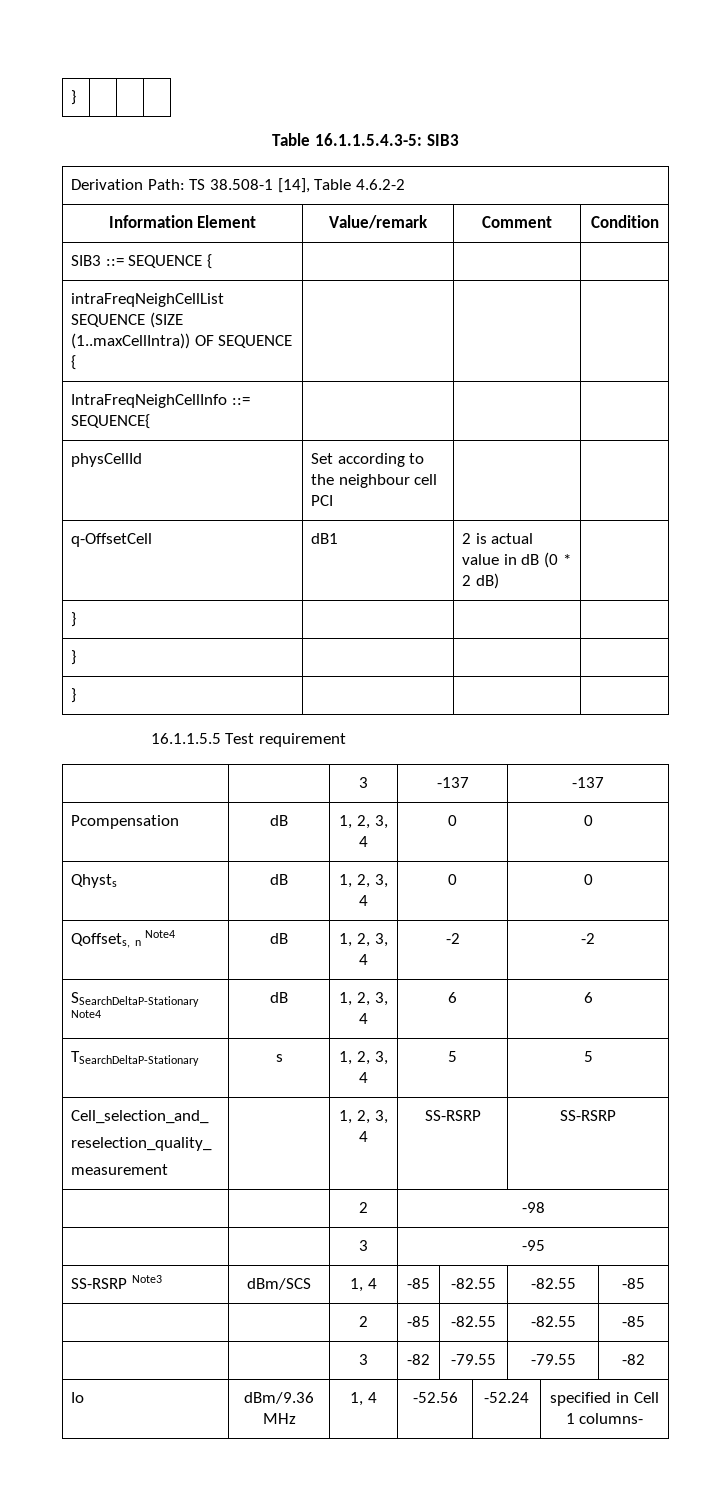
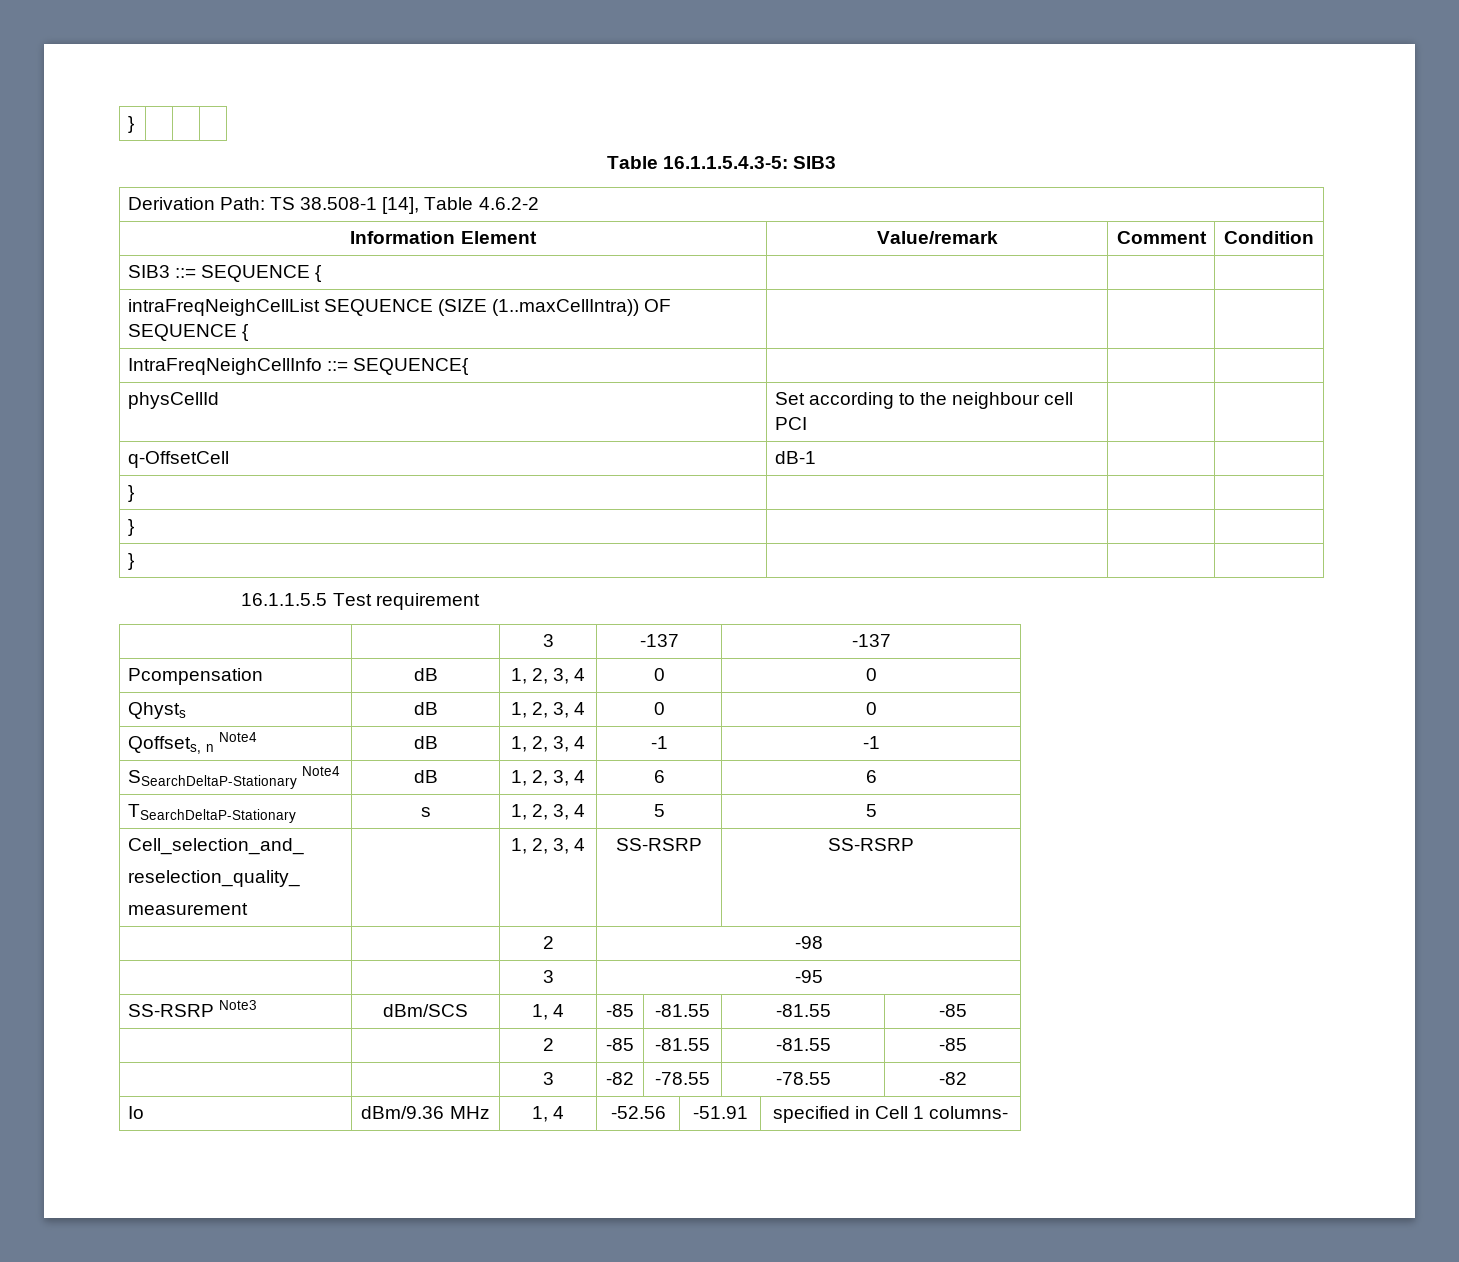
- q-OffsetCell | dB1 | 2 is actual value in dB (0 * 2 dB) |
+ q-OffsetCell | dB-1 | |
- Qoffsets, n Note4 | dB | 1, 2, 3, 4 | -2 | -2
+ Qoffsets, n Note4 | dB | 1, 2, 3, 4 | -1 | -1
- SS-RSRP Note3 | dBm/SCS | 1, 4 | -85 | -82.55 | -82.55 | -85
+ SS-RSRP Note3 | dBm/SCS | 1, 4 | -85 | -81.55 | -81.55 | -85
- | | 2 | -85 | -82.55 | -82.55 | -85
+ | | 2 | -85 | -81.55 | -81.55 | -85
- | | 3 | -82 | -79.55 | -79.55 | -82
+ | | 3 | -82 | -78.55 | -78.55 | -82
- Io | dBm/9.36 MHz | 1, 4 | -52.56 | -52.24 | specified in Cell 1 columns-
+ Io | dBm/9.36 MHz | 1, 4 | -52.56 | -51.91 | specified in Cell 1 columns-

